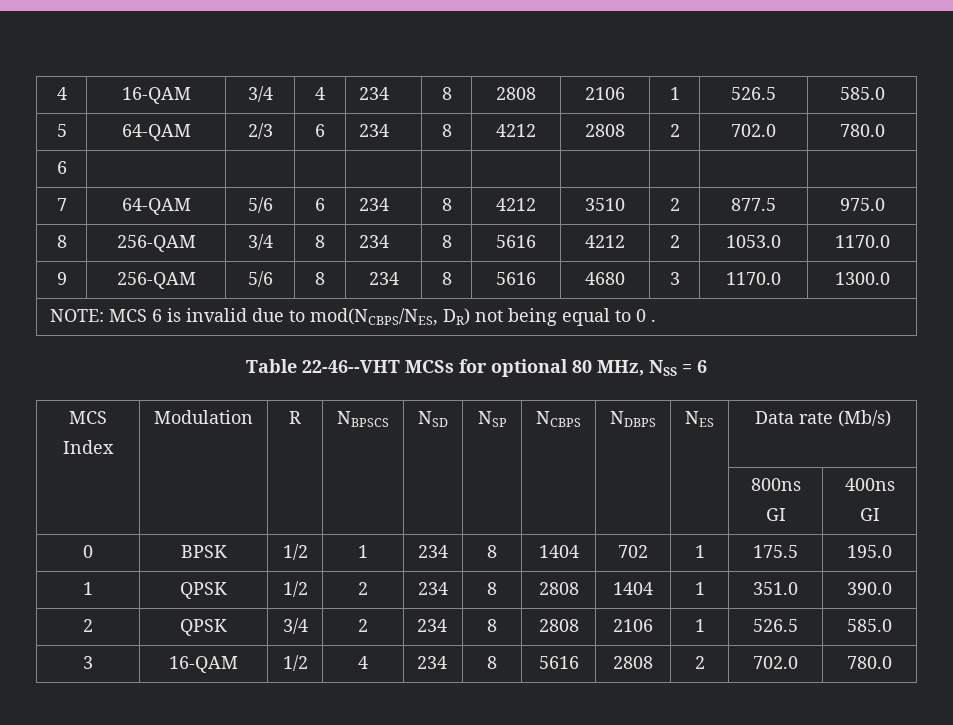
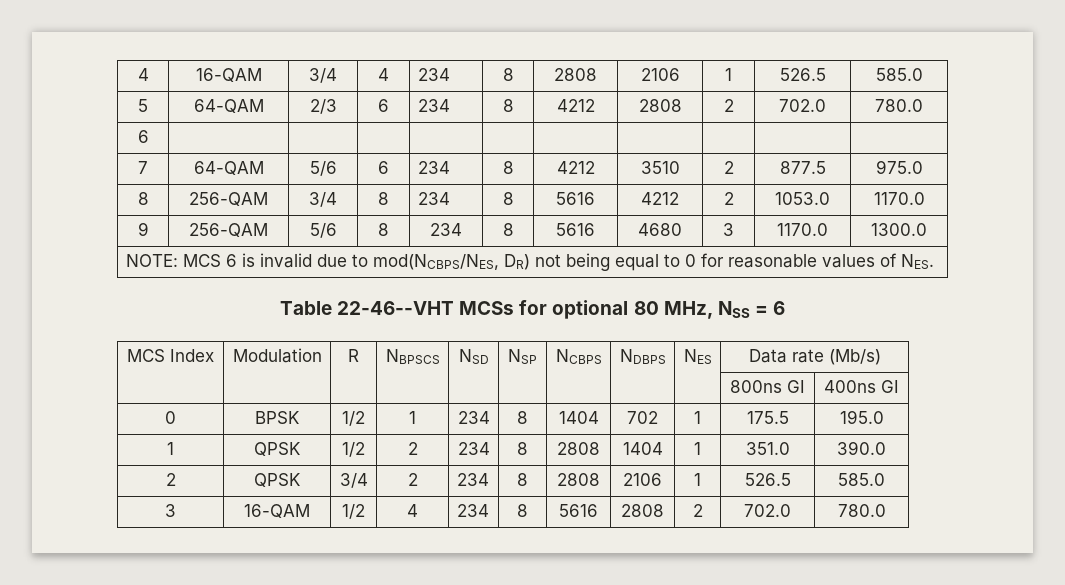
- NOTE: MCS 6 is invalid due to mod(NCBPS/NES, DR) not being equal to 0 .
+ NOTE: MCS 6 is invalid due to mod(NCBPS/NES, DR) not being equal to 0 for reasonable values of NES.

